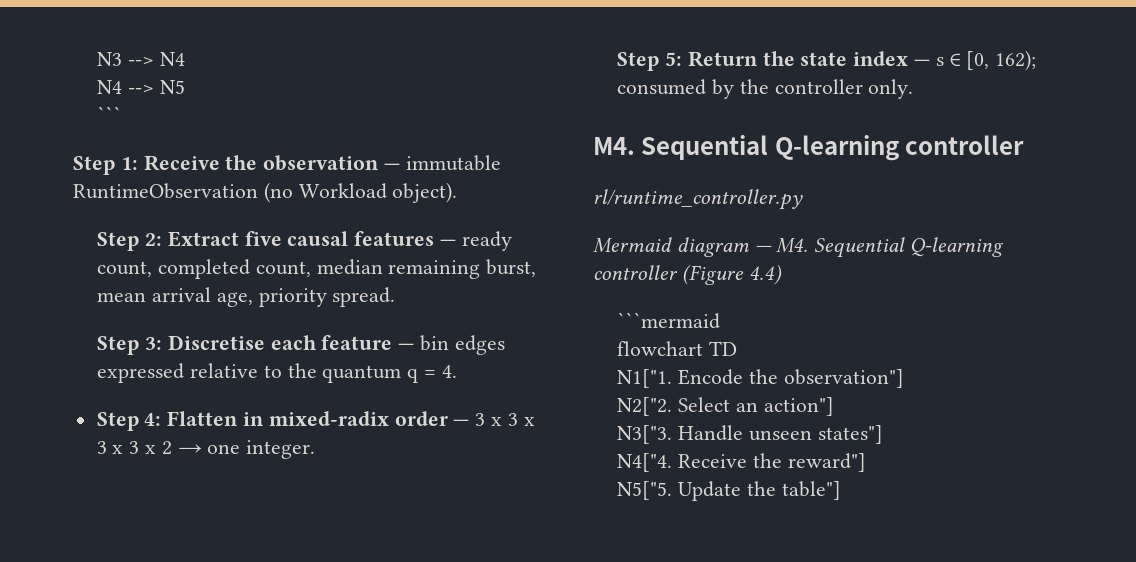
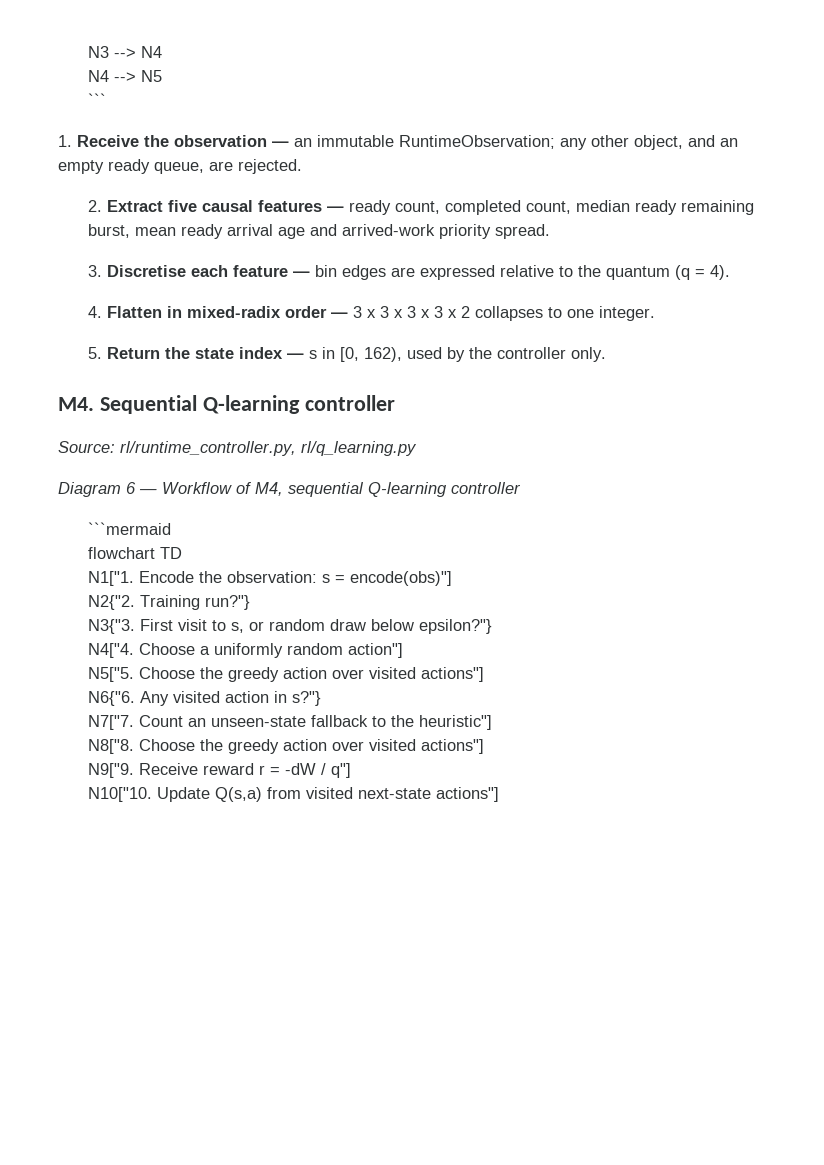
- Step 1: Receive the observation — immutable RuntimeObservation (no Workload object).
- Step 2: Extract five causal features — ready count, completed count, median remaining burst, mean arrival age, priority spread.
+ 1. Receive the observation — an immutable RuntimeObservation; any other object, and an empty ready queue, are rejected.
+ 2. Extract five causal features — ready count, completed count, median ready remaining burst, mean ready arrival age and arrived-work priority spread.
- Step 3: Discretise each feature — bin edges expressed relative to the quantum q = 4.
- Step 4: Flatten in mixed-radix order — 3 x 3 x 3 x 3 x 2 → one integer.
+ 3. Discretise each feature — bin edges are expressed relative to the quantum (q = 4).
+ 4. Flatten in mixed-radix order — 3 x 3 x 3 x 3 x 2 collapses to one integer.
- Step 5: Return the state index — s ∈ [0, 162); consumed by the controller only.
+ 5. Return the state index — s in [0, 162), used by the controller only.
- rl/runtime_controller.py
- Mermaid diagram — M4. Sequential Q-learning controller (Figure 4.4)
+ Source: rl/runtime_controller.py, rl/q_learning.py
+ Diagram 6 — Workflow of M4, sequential Q-learning controller
- Encode the observation"]
- N2["2. Select an action"]
- N3["3. Handle unseen states"]
- N4["4. Receive the reward"]
- N5["5. Update the table"]
+ Encode the observation: s = encode(obs)"]
+ N2{"2. Training run?"}
+ N3{"3. First visit to s, or random draw below epsilon?"}
+ N4["4. Choose a uniformly random action"]
+ N5["5. Choose the greedy action over visited actions"]
+ N6{"6. Any visited action in s?"}
+ N7["7. Count an unseen-state fallback to the heuristic"]
+ N8["8. Choose the greedy action over visited actions"]
+ N9["9. Receive reward r = -dW / q"]
+ N10["10. Update Q(s,a) from visited next-state actions"]

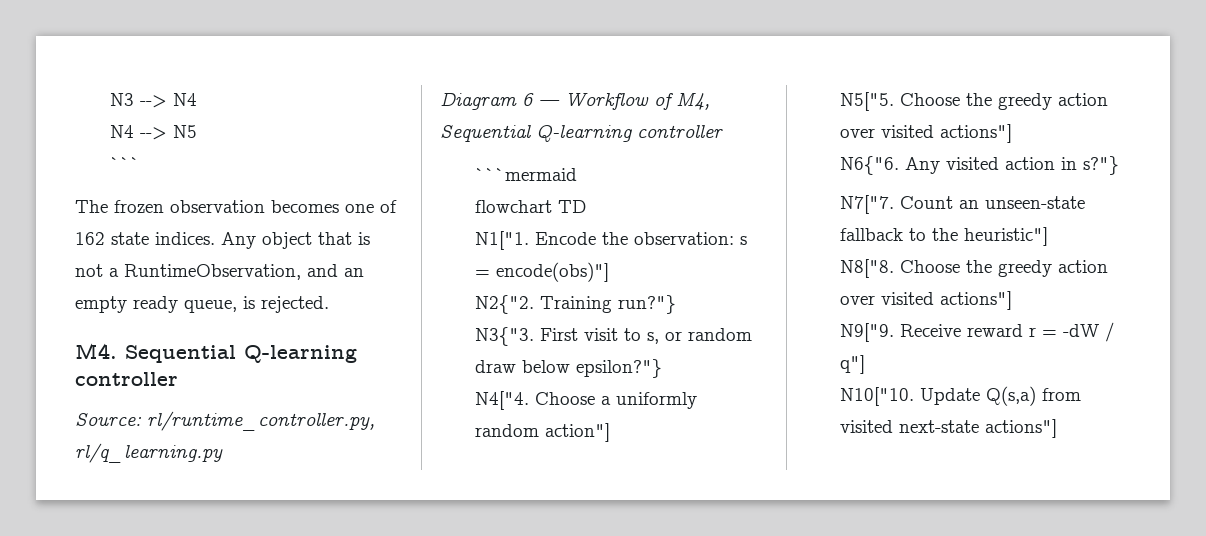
- 1. Receive the observation — an immutable RuntimeObservation; any other object, and an empty ready queue, are rejected.
+ The frozen observation becomes one of 162 state indices. Any object that is not a RuntimeObservation, and an empty ready queue, is rejected.
- 2. Extract five causal features — ready count, completed count, median ready remaining burst, mean ready arrival age and arrived-work priority spread.
- 3. Discretise each feature — bin edges are expressed relative to the quantum (q = 4).
- 4. Flatten in mixed-radix order — 3 x 3 x 3 x 3 x 2 collapses to one integer.
- 5. Return the state index — s in [0, 162), used by the controller only.
- Diagram 6 — Workflow of M4, sequential Q-learning controller
+ Diagram 6 — Workflow of M4, Sequential Q-learning controller

